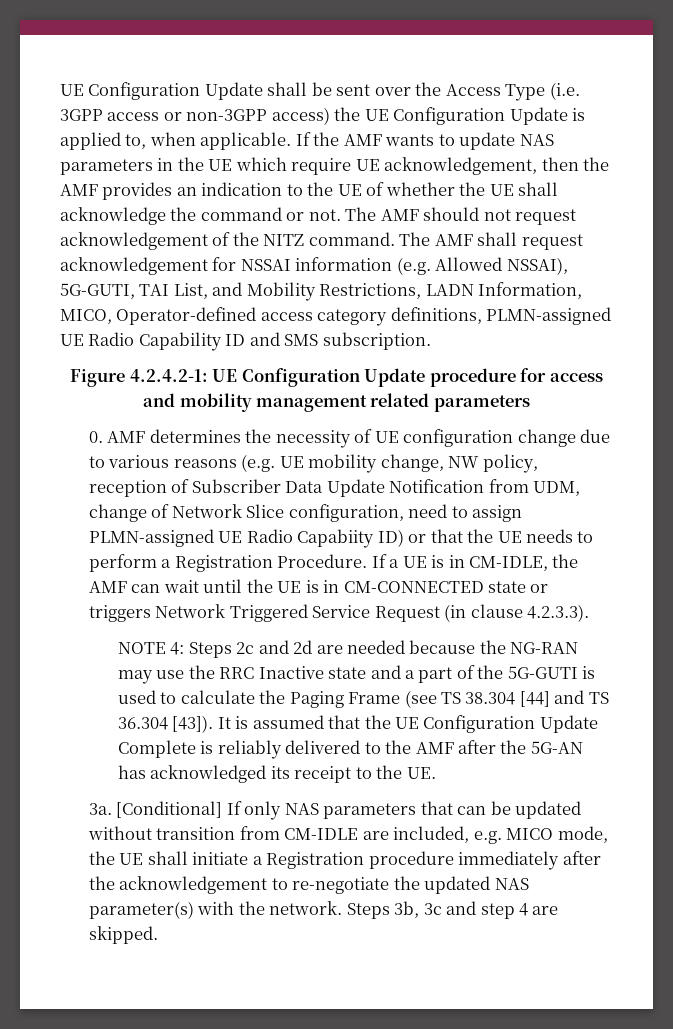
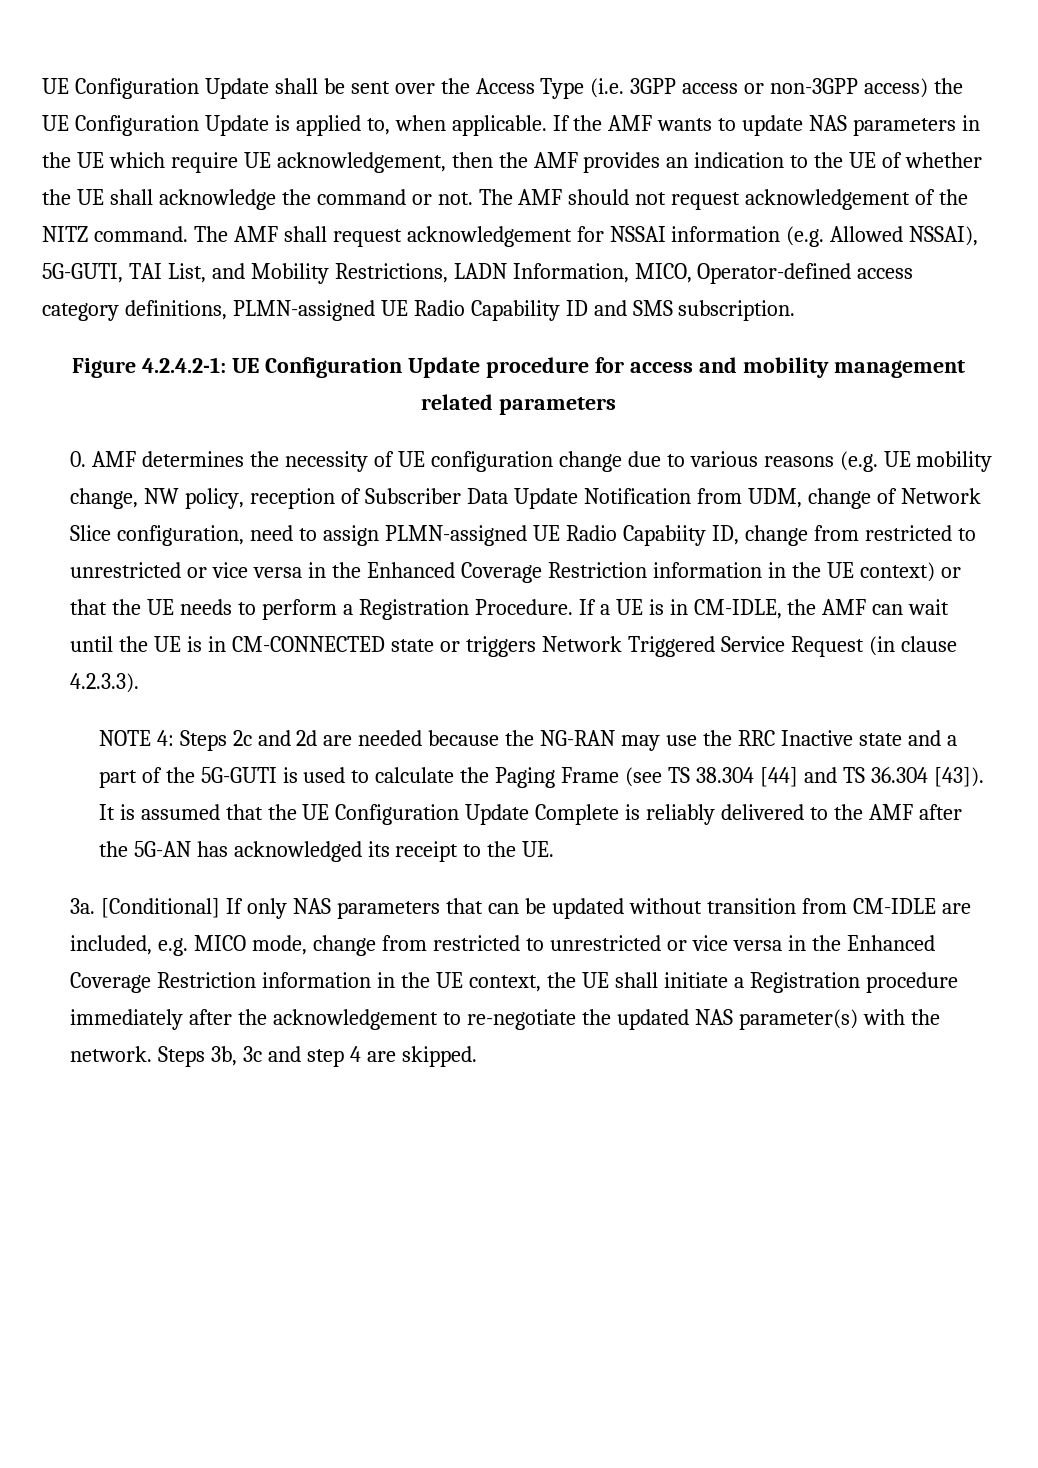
- 0. AMF determines the necessity of UE configuration change due to various reasons (e.g. UE mobility change, NW policy, reception of Subscriber Data Update Notification from UDM, change of Network Slice configuration, need to assign PLMN-assigned UE Radio Capabiity ID) or that the UE needs to perform a Registration Procedure.
+ 0. AMF determines the necessity of UE configuration change due to various reasons (e.g. UE mobility change, NW policy, reception of Subscriber Data Update Notification from UDM, change of Network Slice configuration, need to assign PLMN-assigned UE Radio Capabiity ID, change from restricted to unrestricted or vice versa in the Enhanced Coverage Restriction information in the UE context) or that the UE needs to perform a Registration Procedure.
- [Conditional] If only NAS parameters that can be updated without transition from CM-IDLE are included, e.g. MICO mode, the UE shall initiate a Registration procedure immediately after the acknowledgement to re-negotiate the updated NAS parameter(s) with the network.
+ [Conditional] If only NAS parameters that can be updated without transition from CM-IDLE are included, e.g. MICO mode, change from restricted to unrestricted or vice versa in the Enhanced Coverage Restriction information in the UE context, the UE shall initiate a Registration procedure immediately after the acknowledgement to re-negotiate the updated NAS parameter(s) with the network.

